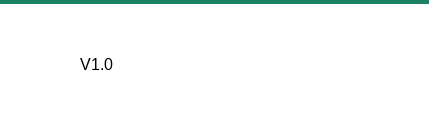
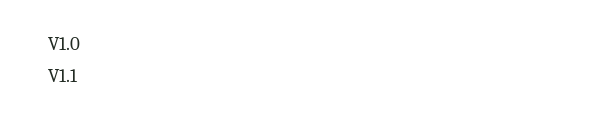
+ V1.1

